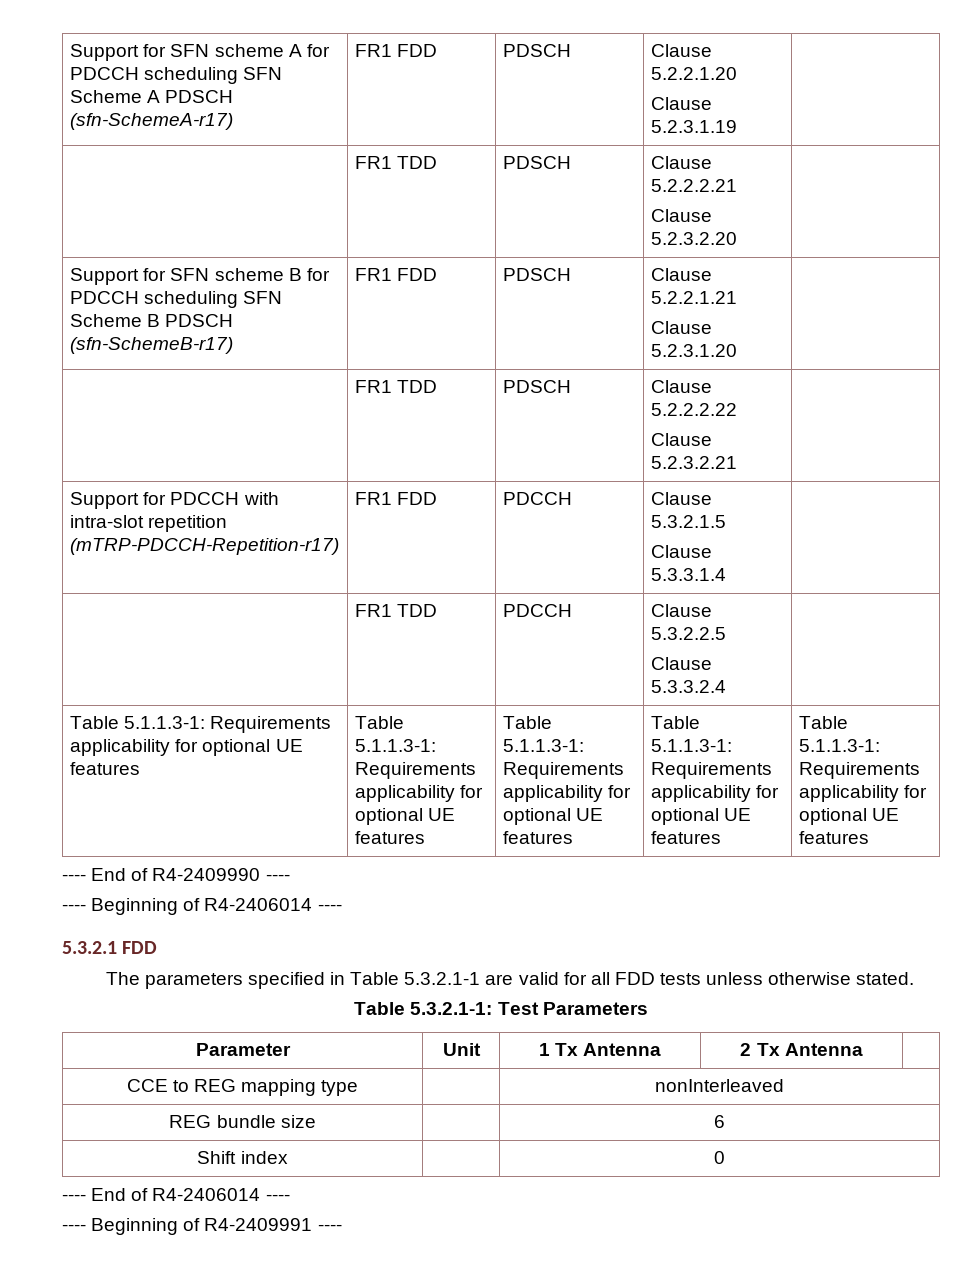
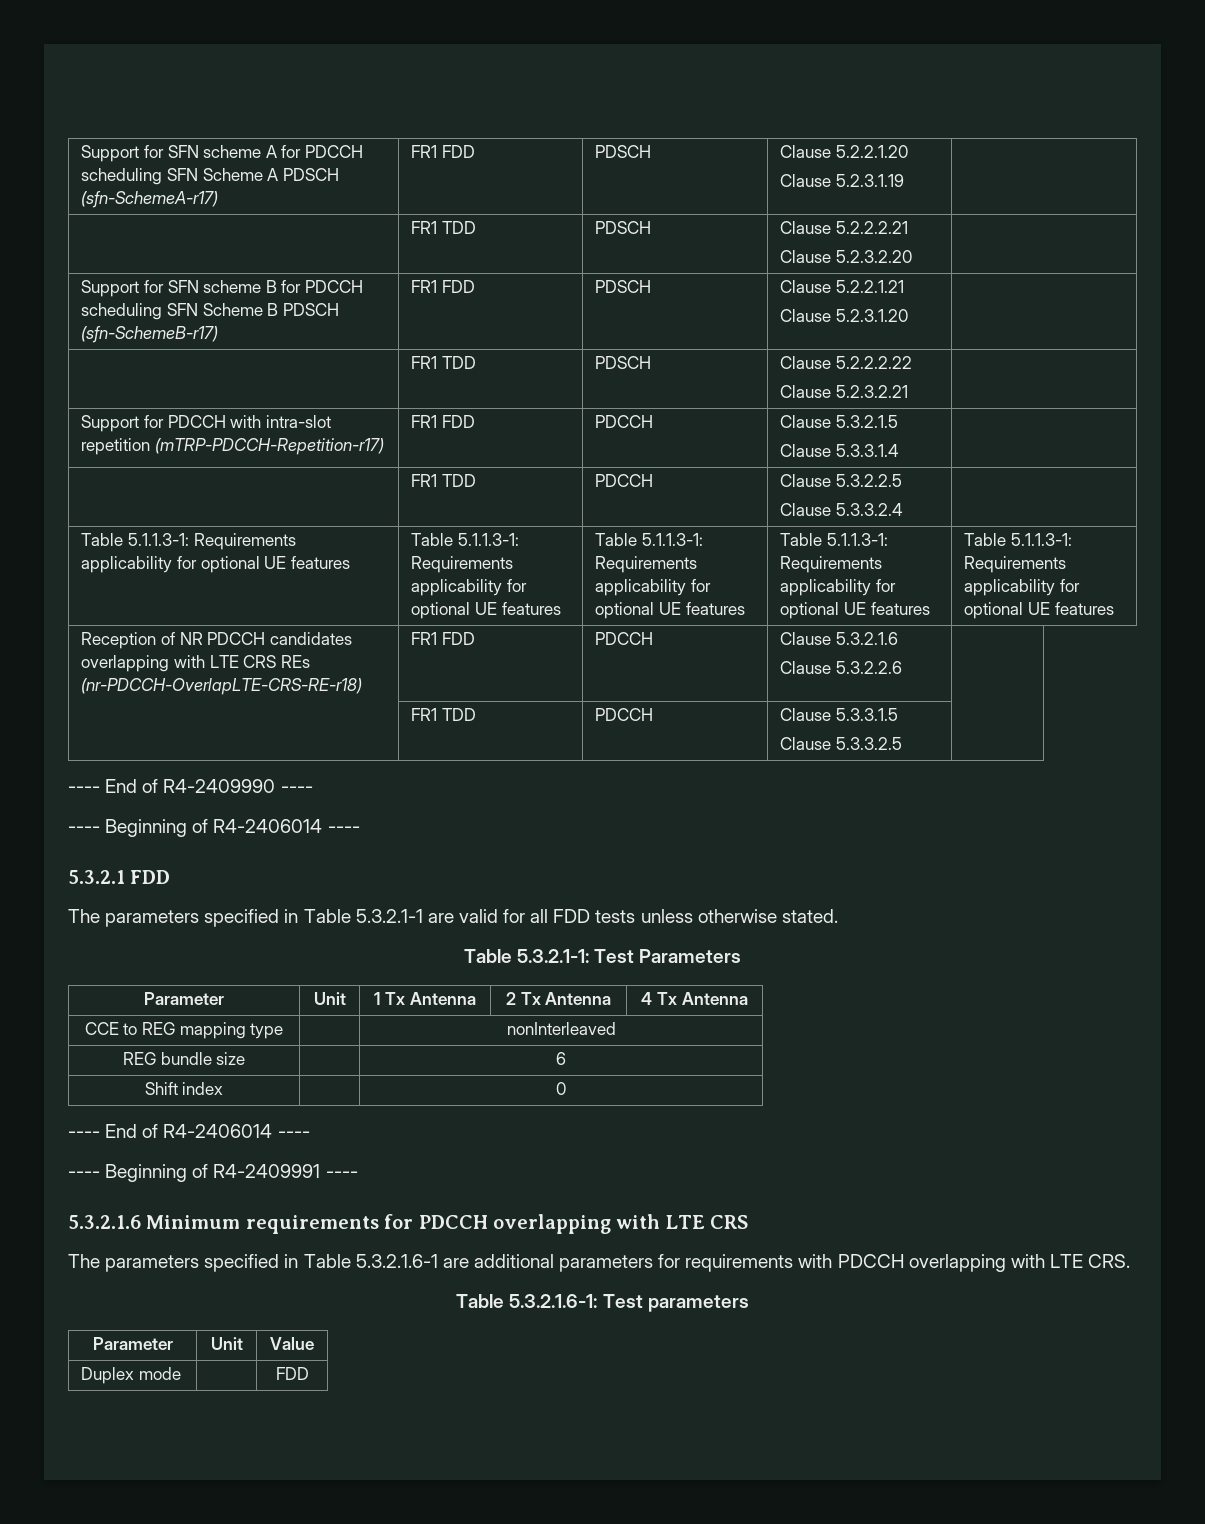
+ Reception of NR PDCCH candidates overlapping with LTE CRS REs (nr-PDCCH-OverlapLTE-CRS-RE-r18) | FR1 FDD | PDCCH | Clause 5.3.2.1.6
+ Clause 5.3.2.2.6 |
+ | FR1 TDD | PDCCH | Clause 5.3.3.1.5
+ Clause 5.3.3.2.5 |
- Parameter | Unit | 1 Tx Antenna | 2 Tx Antenna |
+ Parameter | Unit | 1 Tx Antenna | 2 Tx Antenna | 4 Tx Antenna
+ 5.3.2.1.6 Minimum requirements for PDCCH overlapping with LTE CRS
+ The parameters specified in Table 5.3.2.1.6-1 are additional parameters for requirements with PDCCH overlapping with LTE CRS.
+ Table 5.3.2.1.6-1: Test parameters
+ Parameter | Unit | Value
+ Duplex mode | | FDD

